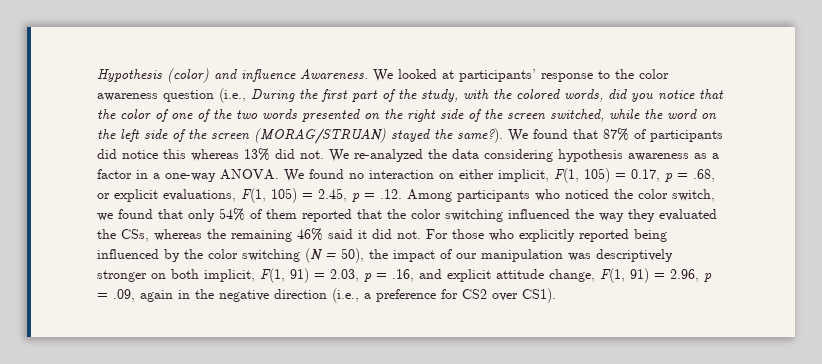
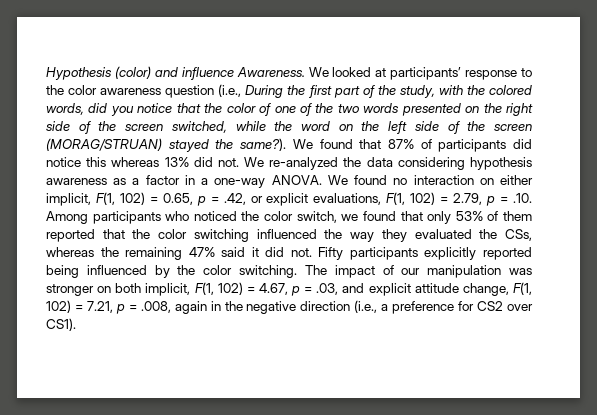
- We found no interaction on either implicit, F(1, 105) = 0.17, p = .68, or explicit evaluations, F(1, 105) = 2.45, p = .12. Among participants who noticed the color switch, we found that only 54% of them reported that the color switching influenced the way they evaluated the CSs, whereas the remaining 46% said it did not.
+ We found no interaction on either implicit, F(1, 102) = 0.65, p = .42, or explicit evaluations, F(1, 102) = 2.79, p = .10. Among participants who noticed the color switch, we found that only 53% of them reported that the color switching influenced the way they evaluated the CSs, whereas the remaining 47% said it did not.
- For those who explicitly reported being influenced by the color switching (N = 50), the impact of our manipulation was descriptively stronger on both implicit, F(1, 91) = 2.03, p = .16, and explicit attitude change, F(1, 91) = 2.96, p = .09, again in the negative direction (i.e., a preference for CS2 over CS1).
+ Fifty participants explicitly reported being influenced by the color switching. The impact of our manipulation was stronger on both implicit, F(1, 102) = 4.67, p = .03, and explicit attitude change, F(1, 102) = 7.21, p = .008, again in the negative direction (i.e., a preference for CS2 over CS1).

